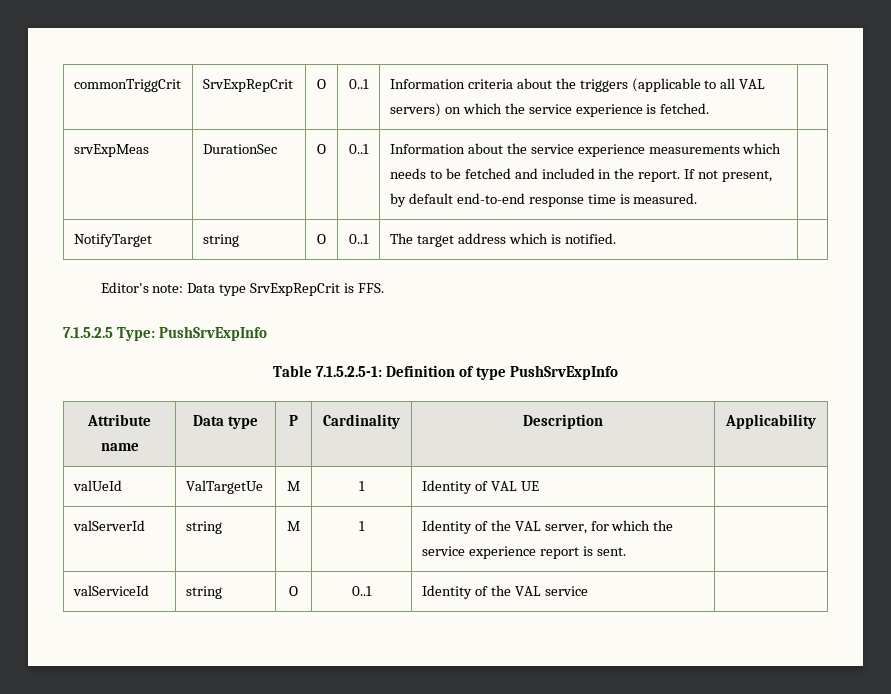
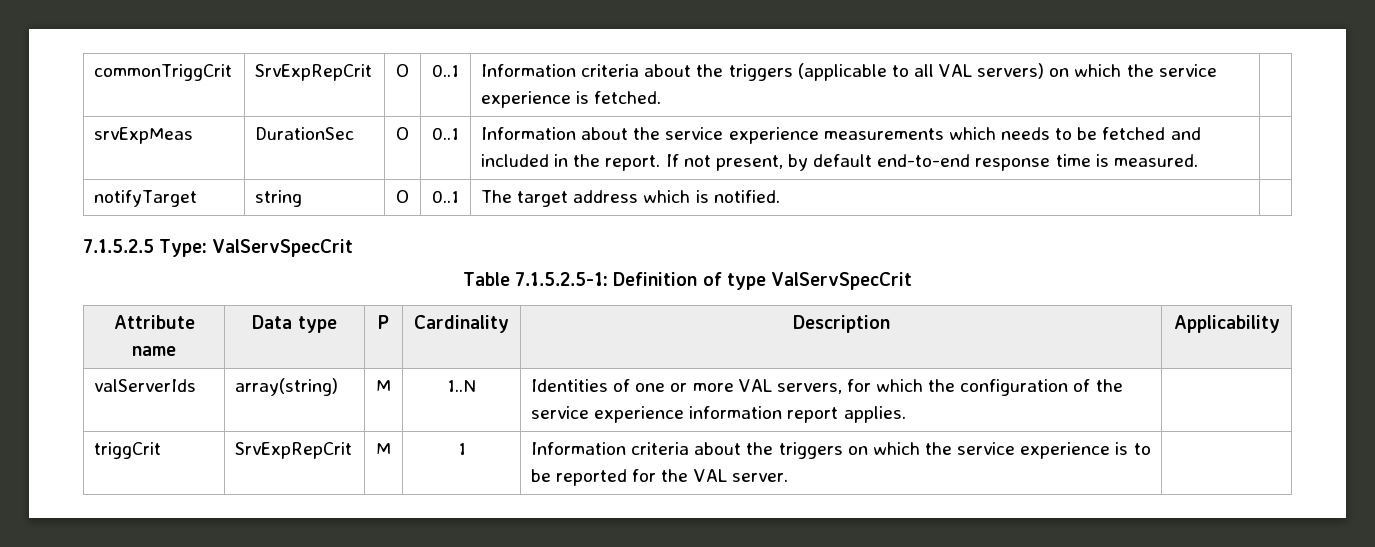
- NotifyTarget | string | O | 0..1 | The target address which is notified. |
+ notifyTarget | string | O | 0..1 | The target address which is notified. |
- Editor's note: Data type SrvExpRepCrit is FFS.
- 7.1.5.2.5 Type: PushSrvExpInfo
+ 7.1.5.2.5 Type: ValServSpecCrit
- Table 7.1.5.2.5-1: Definition of type PushSrvExpInfo
+ Table 7.1.5.2.5-1: Definition of type ValServSpecCrit
- valUeId | ValTargetUe | M | 1 | Identity of VAL UE |
- valServerId | string | M | 1 | Identity of the VAL server, for which the service experience report is sent. |
- valServiceId | string | O | 0..1 | Identity of the VAL service |
+ valServerIds | array(string) | M | 1..N | Identities of one or more VAL servers, for which the configuration of the service experience information report applies. |
+ triggCrit | SrvExpRepCrit | M | 1 | Information criteria about the triggers on which the service experience is to be reported for the VAL server. |

